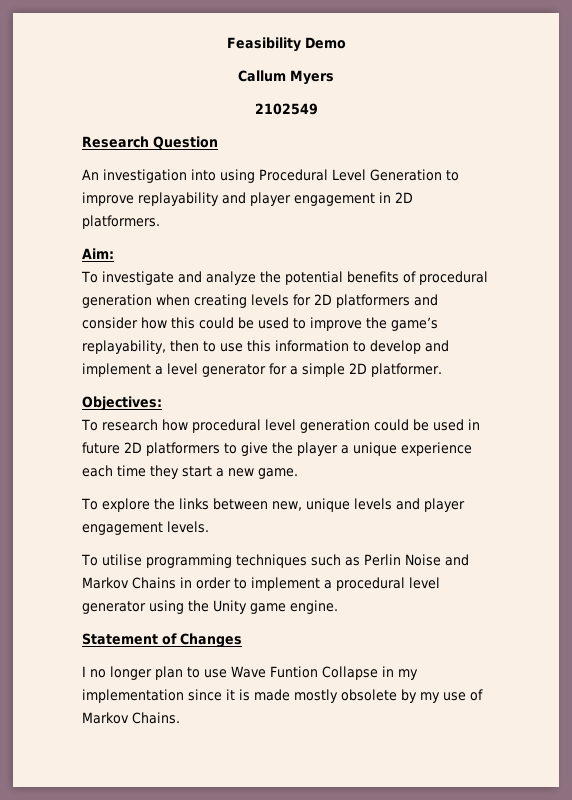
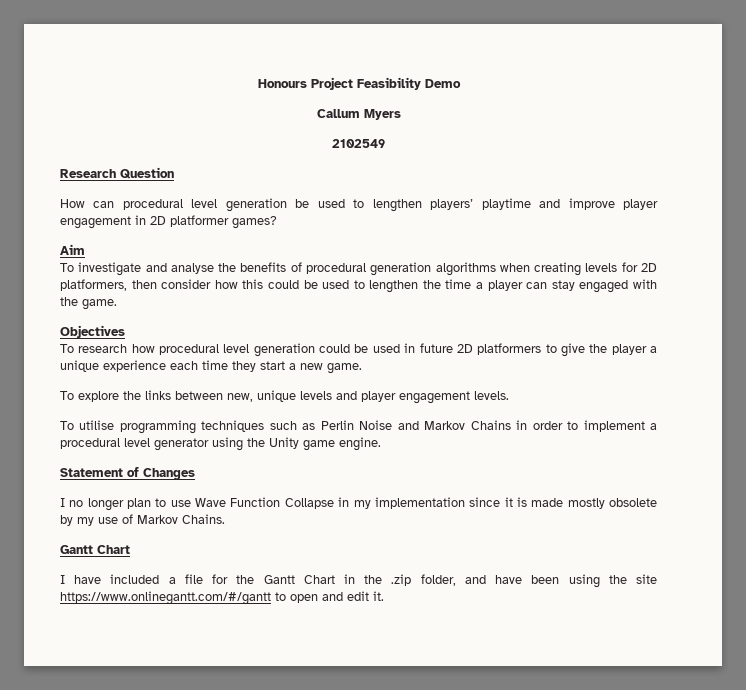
- Feasibility Demo
+ Honours Project Feasibility Demo
- An investigation into using Procedural Level Generation to improve replayability and player engagement in 2D platformers.
- Aim:
+ How can procedural level generation be used to lengthen players’ playtime and improve player engagement in 2D platformer games?
+ Aim
- To investigate and analyze the potential benefits of procedural generation when creating levels for 2D platformers and consider how this could be used to improve the game’s replayability, then to use this information to develop and implement a level generator for a simple 2D platformer.
- Objectives:
+ To investigate and analyse the benefits of procedural generation algorithms when creating levels for 2D platformers, then consider how this could be used to lengthen the time a player can stay engaged with the game.
+ Objectives
- I no longer plan to use Wave Funtion Collapse in my implementation since it is made mostly obsolete by my use of Markov Chains.
+ I no longer plan to use Wave Function Collapse in my implementation since it is made mostly obsolete by my use of Markov Chains.
+ Gantt Chart
+ I have included a file for the Gantt Chart in the .zip folder, and have been using the site https://www.onlinegantt.com/#/gantt to open and edit it.

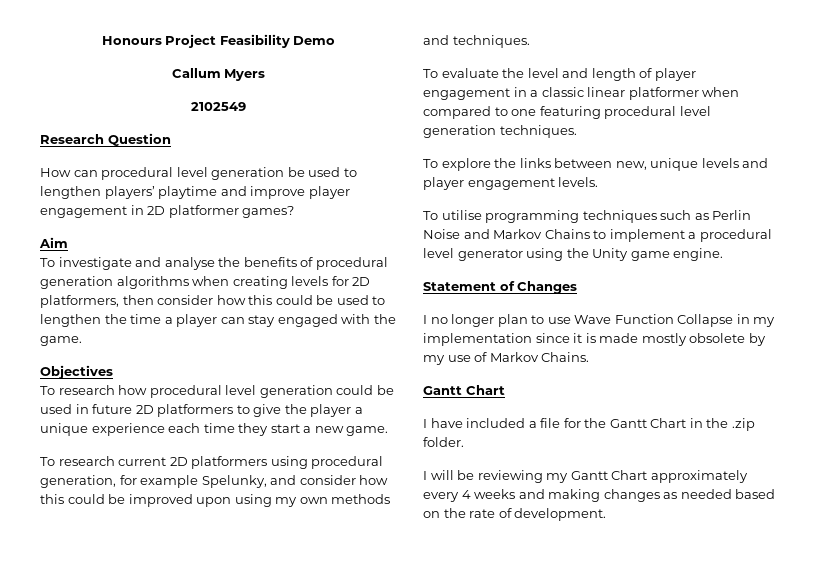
+ To research current 2D platformers using procedural generation, for example Spelunky, and consider how this could be improved upon using my own methods and techniques.
+ To evaluate the level and length of player engagement in a classic linear platformer when compared to one featuring procedural level generation techniques.
- To utilise programming techniques such as Perlin Noise and Markov Chains in order to implement a procedural level generator using the Unity game engine.
+ To utilise programming techniques such as Perlin Noise and Markov Chains to implement a procedural level generator using the Unity game engine.
- I have included a file for the Gantt Chart in the .zip folder, and have been using the site https://www.onlinegantt.com/#/gantt to open and edit it.
+ I have included a file for the Gantt Chart in the .zip folder.
+ I will be reviewing my Gantt Chart approximately every 4 weeks and making changes as needed based on the rate of development.

